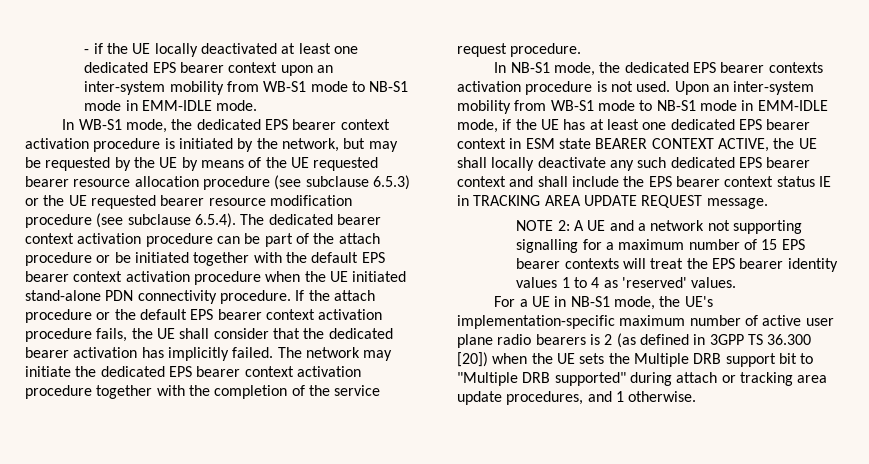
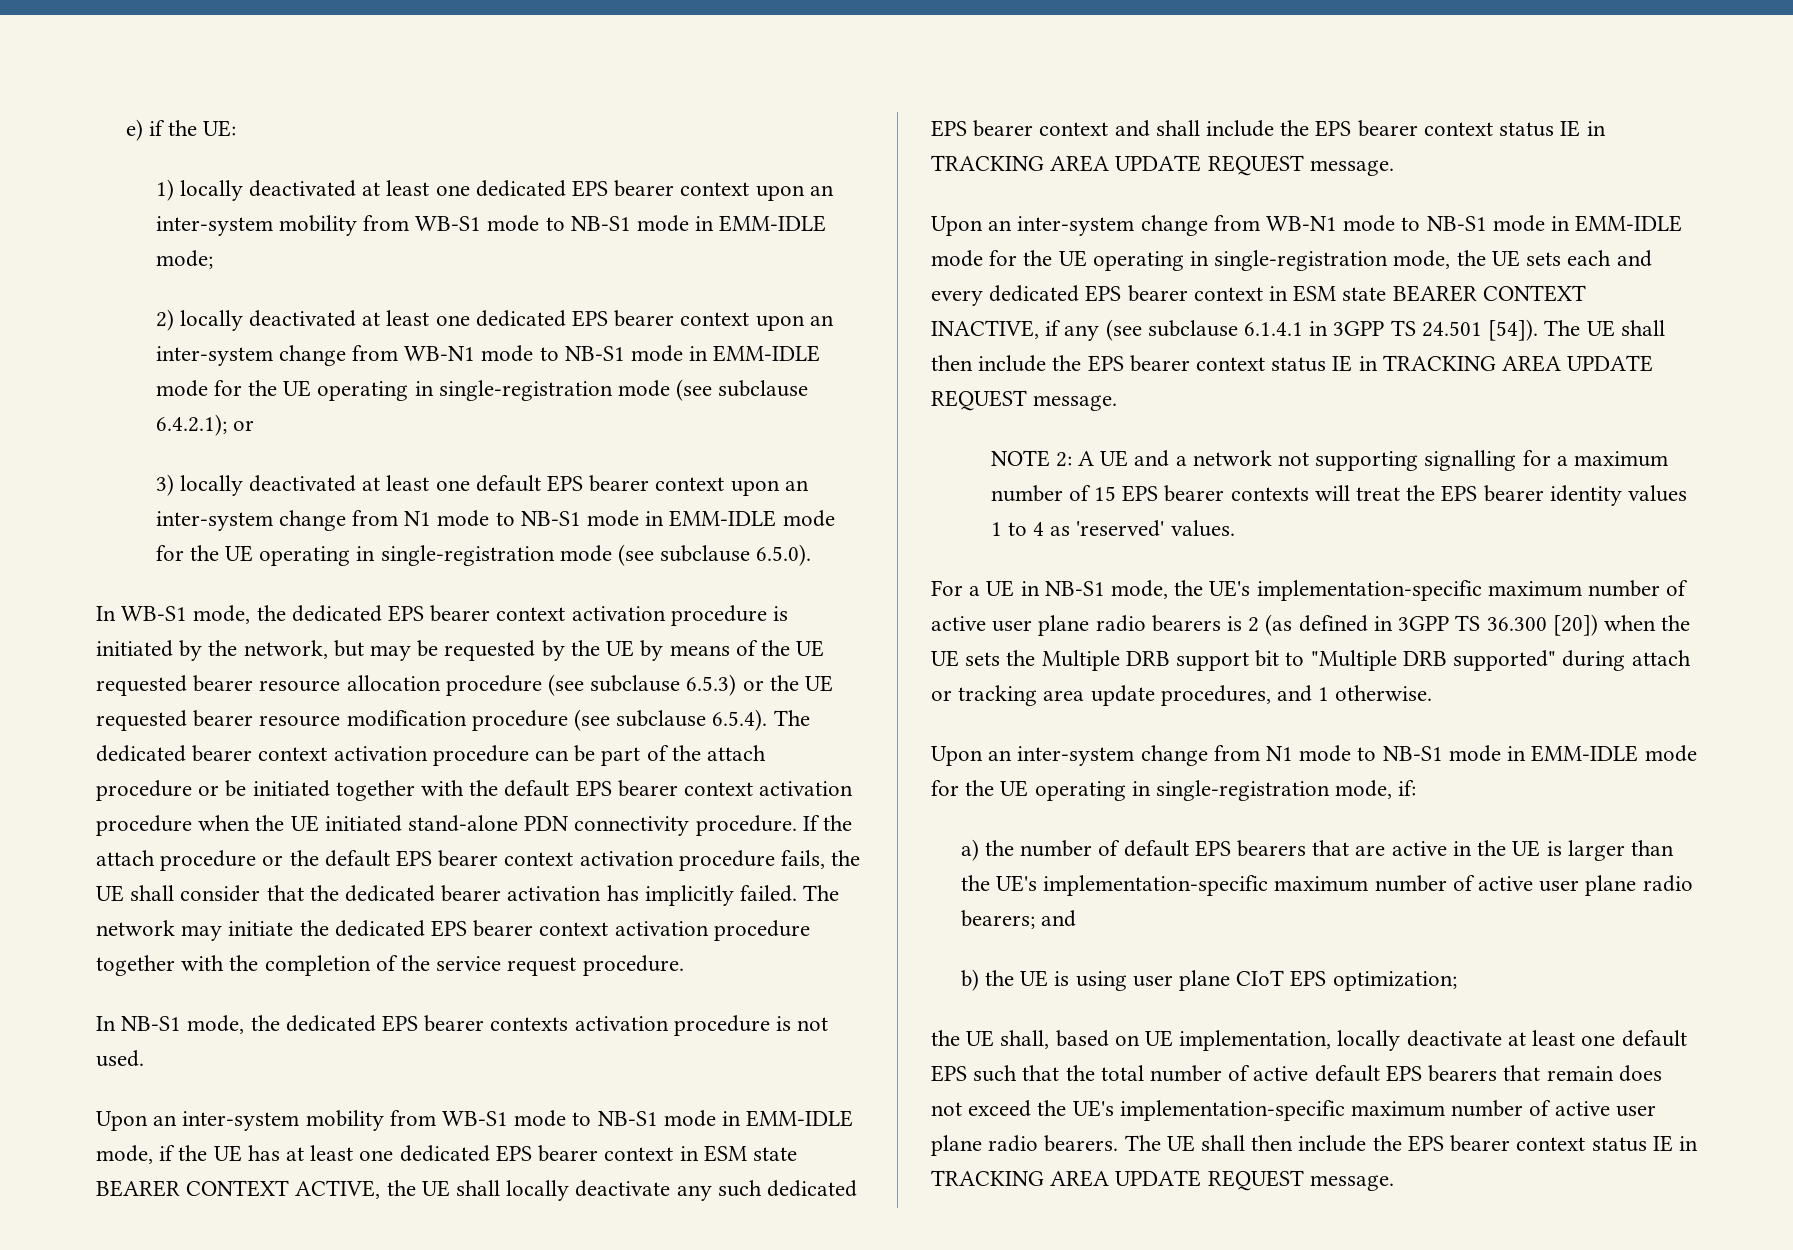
- - if the UE locally deactivated at least one dedicated EPS bearer context upon an inter-system mobility from WB-S1 mode to NB-S1 mode in EMM-IDLE mode.
+ e) if the UE:
+ 1) locally deactivated at least one dedicated EPS bearer context upon an inter-system mobility from WB-S1 mode to NB-S1 mode in EMM-IDLE mode;
+ 2) locally deactivated at least one dedicated EPS bearer context upon an inter-system change from WB-N1 mode to NB-S1 mode in EMM-IDLE mode for the UE operating in single-registration mode (see subclause 6.4.2.1); or
+ 3) locally deactivated at least one default EPS bearer context upon an inter-system change from N1 mode to NB-S1 mode in EMM-IDLE mode for the UE operating in single-registration mode (see subclause 6.5.0).
- In NB-S1 mode, the dedicated EPS bearer contexts activation procedure is not used. Upon an inter-system mobility from WB-S1 mode to NB-S1 mode in EMM-IDLE mode, if the UE has at least one dedicated EPS bearer context in ESM state BEARER CONTEXT ACTIVE, the UE shall locally deactivate any such dedicated EPS bearer context and shall include the EPS bearer context status IE in TRACKING AREA UPDATE REQUEST message.
+ In NB-S1 mode, the dedicated EPS bearer contexts activation procedure is not used.
+ Upon an inter-system mobility from WB-S1 mode to NB-S1 mode in EMM-IDLE mode, if the UE has at least one dedicated EPS bearer context in ESM state BEARER CONTEXT ACTIVE, the UE shall locally deactivate any such dedicated EPS bearer context and shall include the EPS bearer context status IE in TRACKING AREA UPDATE REQUEST message.
+ Upon an inter-system change from WB-N1 mode to NB-S1 mode in EMM-IDLE mode for the UE operating in single-registration mode, the UE sets each and every dedicated EPS bearer context in ESM state BEARER CONTEXT INACTIVE, if any (see subclause 6.1.4.1 in 3GPP TS 24.501 [54]). The UE shall then include the EPS bearer context status IE in TRACKING AREA UPDATE REQUEST message.
+ Upon an inter-system change from N1 mode to NB-S1 mode in EMM-IDLE mode for the UE operating in single-registration mode, if:
+ a) the number of default EPS bearers that are active in the UE is larger than the UE's implementation-specific maximum number of active user plane radio bearers; and
+ b) the UE is using user plane CIoT EPS optimization;
+ the UE shall, based on UE implementation, locally deactivate at least one default EPS such that the total number of active default EPS bearers that remain does not exceed the UE's implementation-specific maximum number of active user plane radio bearers. The UE shall then include the EPS bearer context status IE in TRACKING AREA UPDATE REQUEST message.

